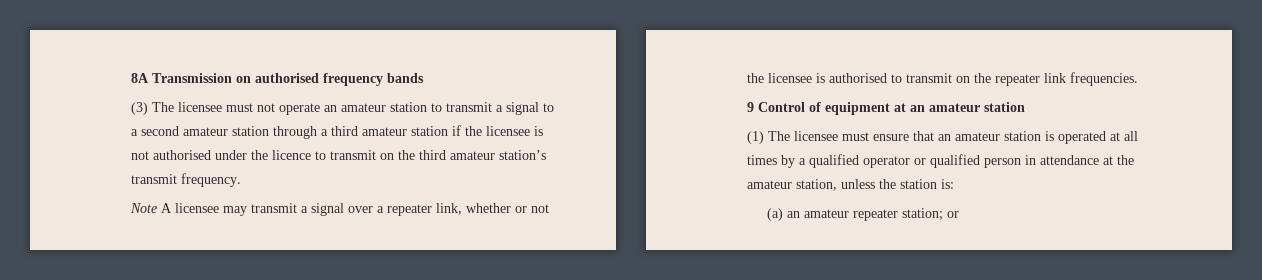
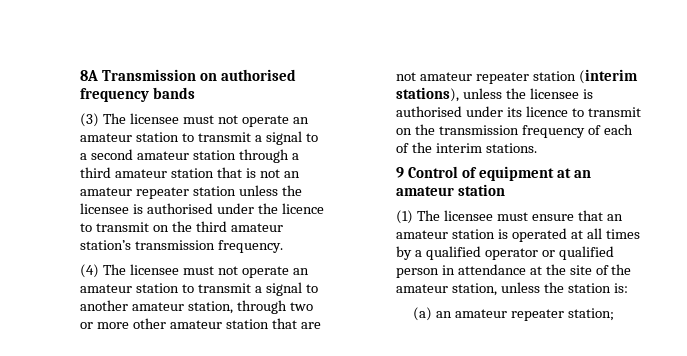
- (3) The licensee must not operate an amateur station to transmit a signal to a second amateur station through a third amateur station if the licensee is not authorised under the licence to transmit on the third amateur station’s transmit frequency.
+ (3) The licensee must not operate an amateur station to transmit a signal to a second amateur station through a third amateur station that is not an amateur repeater station unless the licensee is authorised under the licence to transmit on the third amateur station’s transmission frequency.
- Note A licensee may transmit a signal over a repeater link, whether or not the licensee is authorised to transmit on the repeater link frequencies.
+ (4) The licensee must not operate an amateur station to transmit a signal to another amateur station, through two or more other amateur station that are not amateur repeater station (interim stations), unless the licensee is authorised under its licence to transmit on the transmission frequency of each of the interim stations.
- (1) The licensee must ensure that an amateur station is operated at all times by a qualified operator or qualified person in attendance at the amateur station, unless the station is:
+ (1) The licensee must ensure that an amateur station is operated at all times by a qualified operator or qualified person in attendance at the site of the amateur station, unless the station is:
- (a) an amateur repeater station; or
+ (a) an amateur repeater station;

